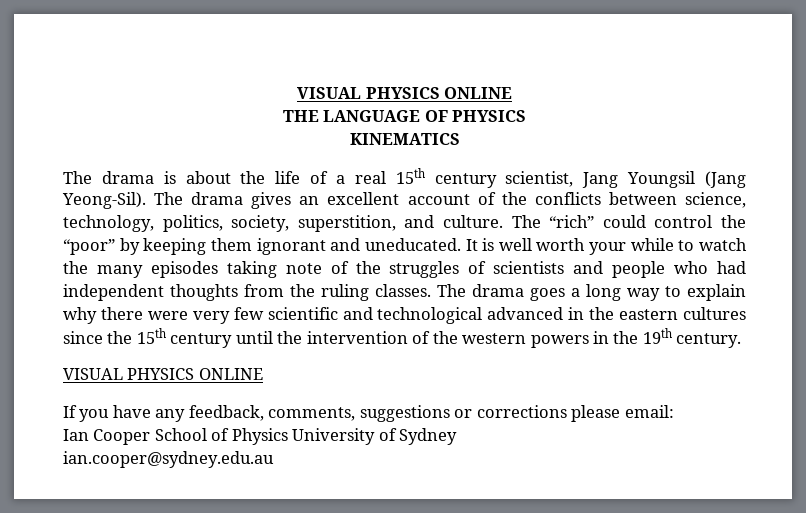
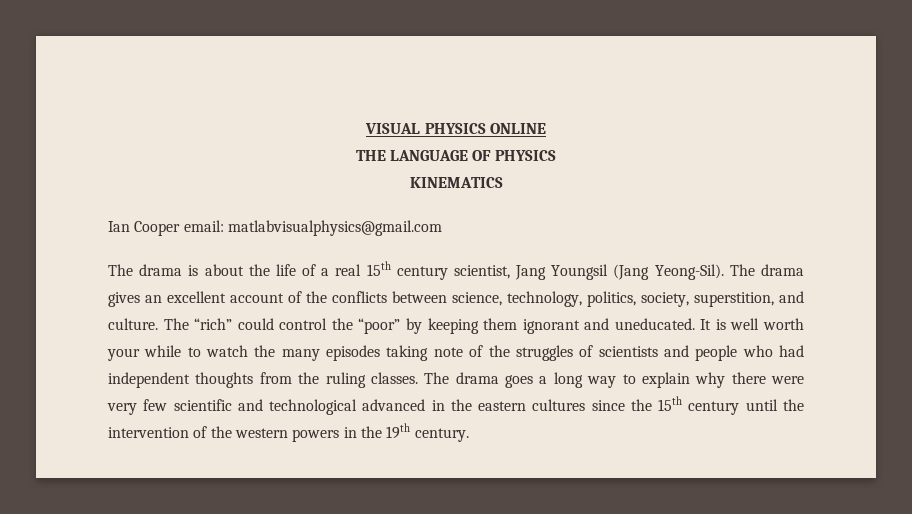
+ Ian Cooper email: matlabvisualphysics@gmail.com
  The drama goes a long way to explain why there were very few scientific and technological advanced in the eastern cultures since the 15th century until the intervention of the western powers in the 19th century.
- VISUAL PHYSICS ONLINE
- If you have any feedback, comments, suggestions or corrections please email:
- Ian Cooper School of Physics University of Sydney
- ian.cooper@sydney.edu.au

